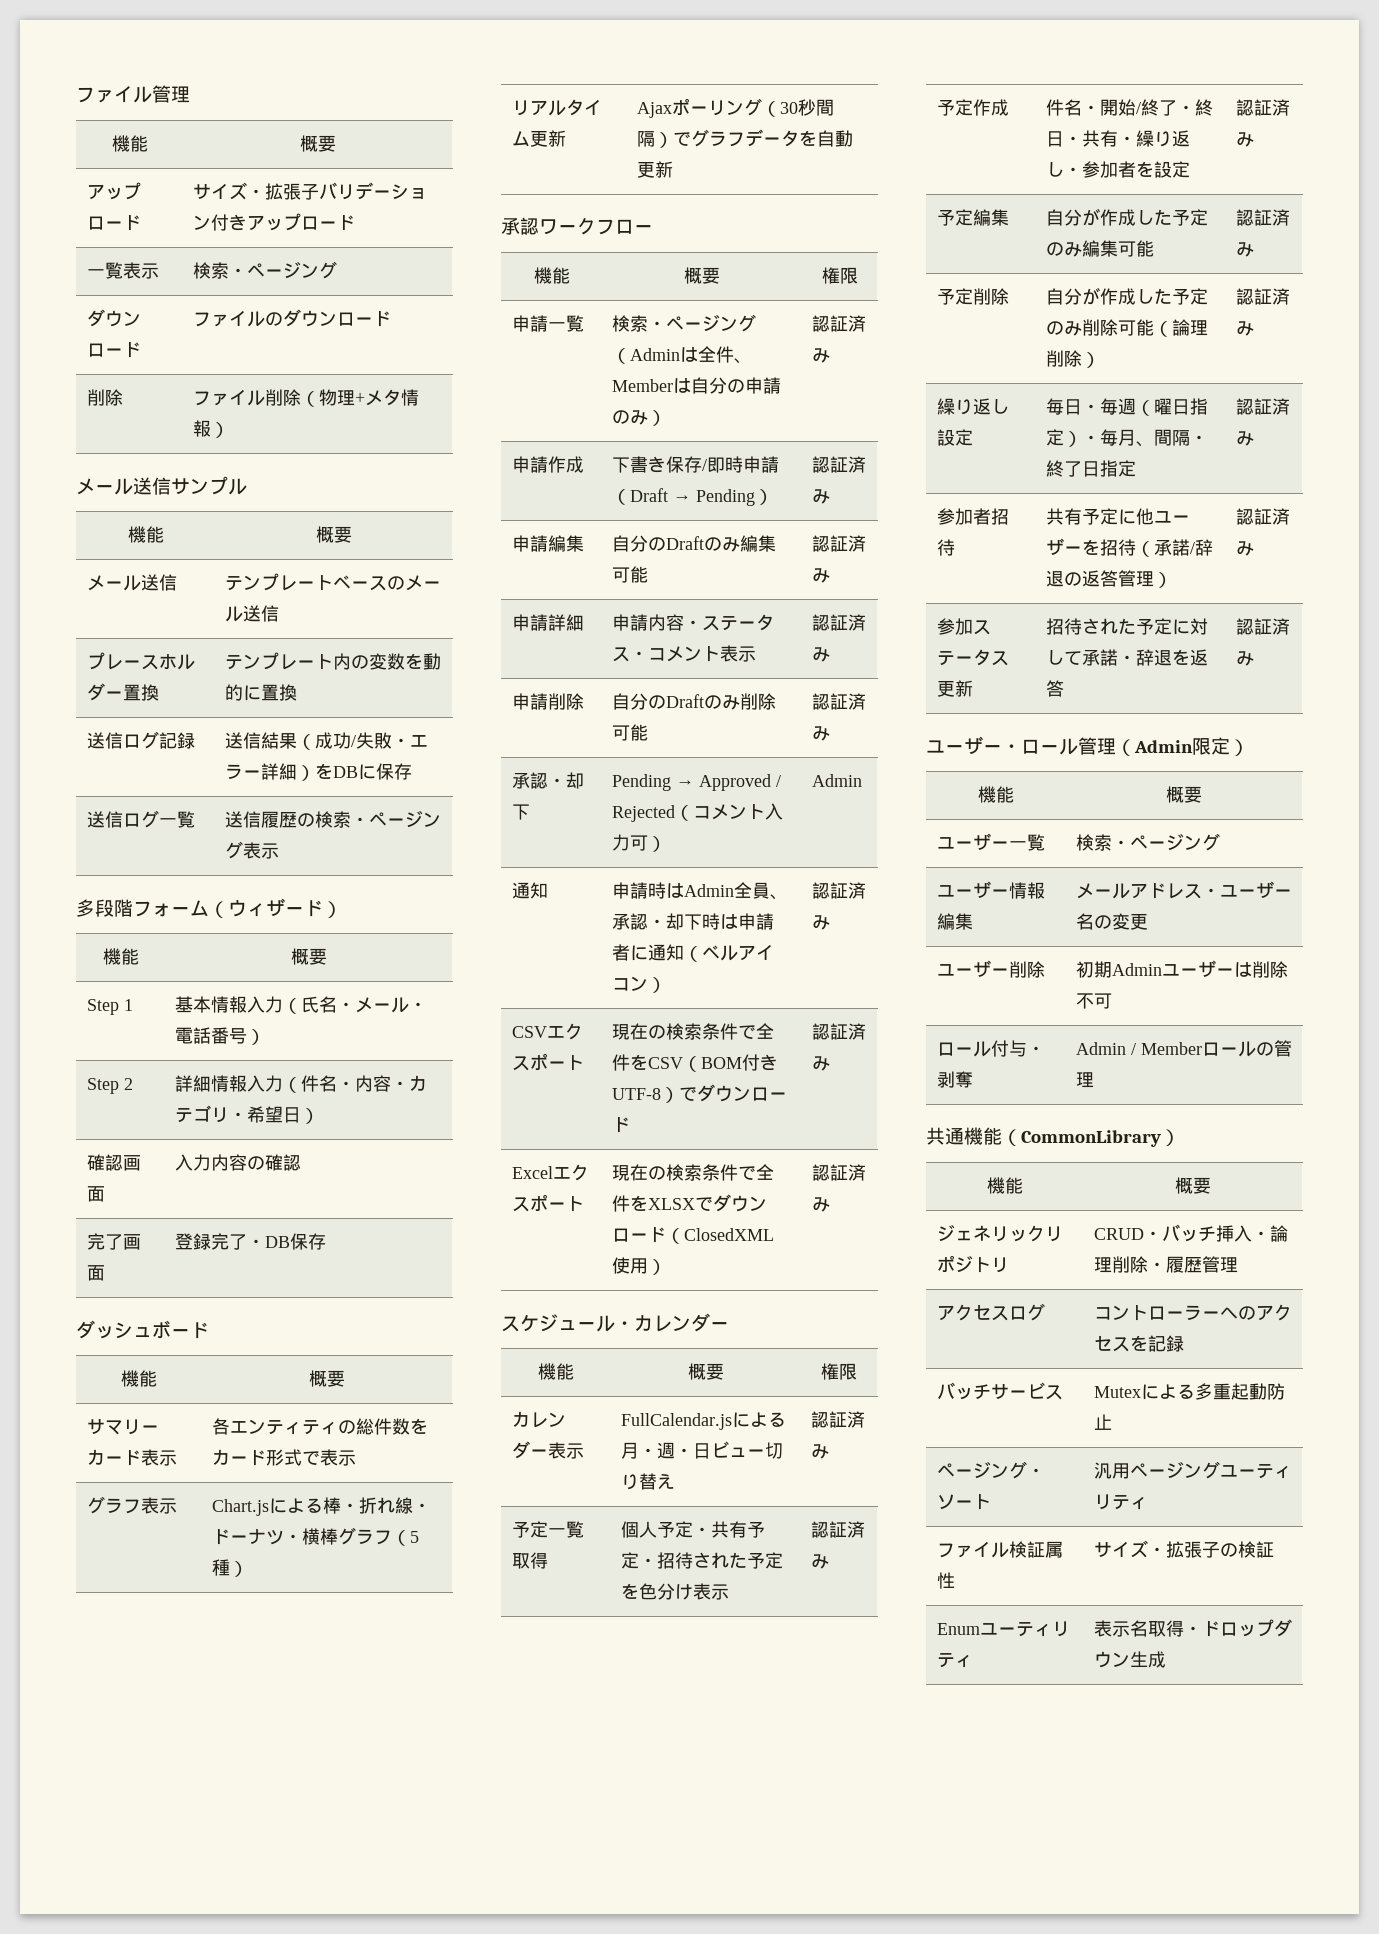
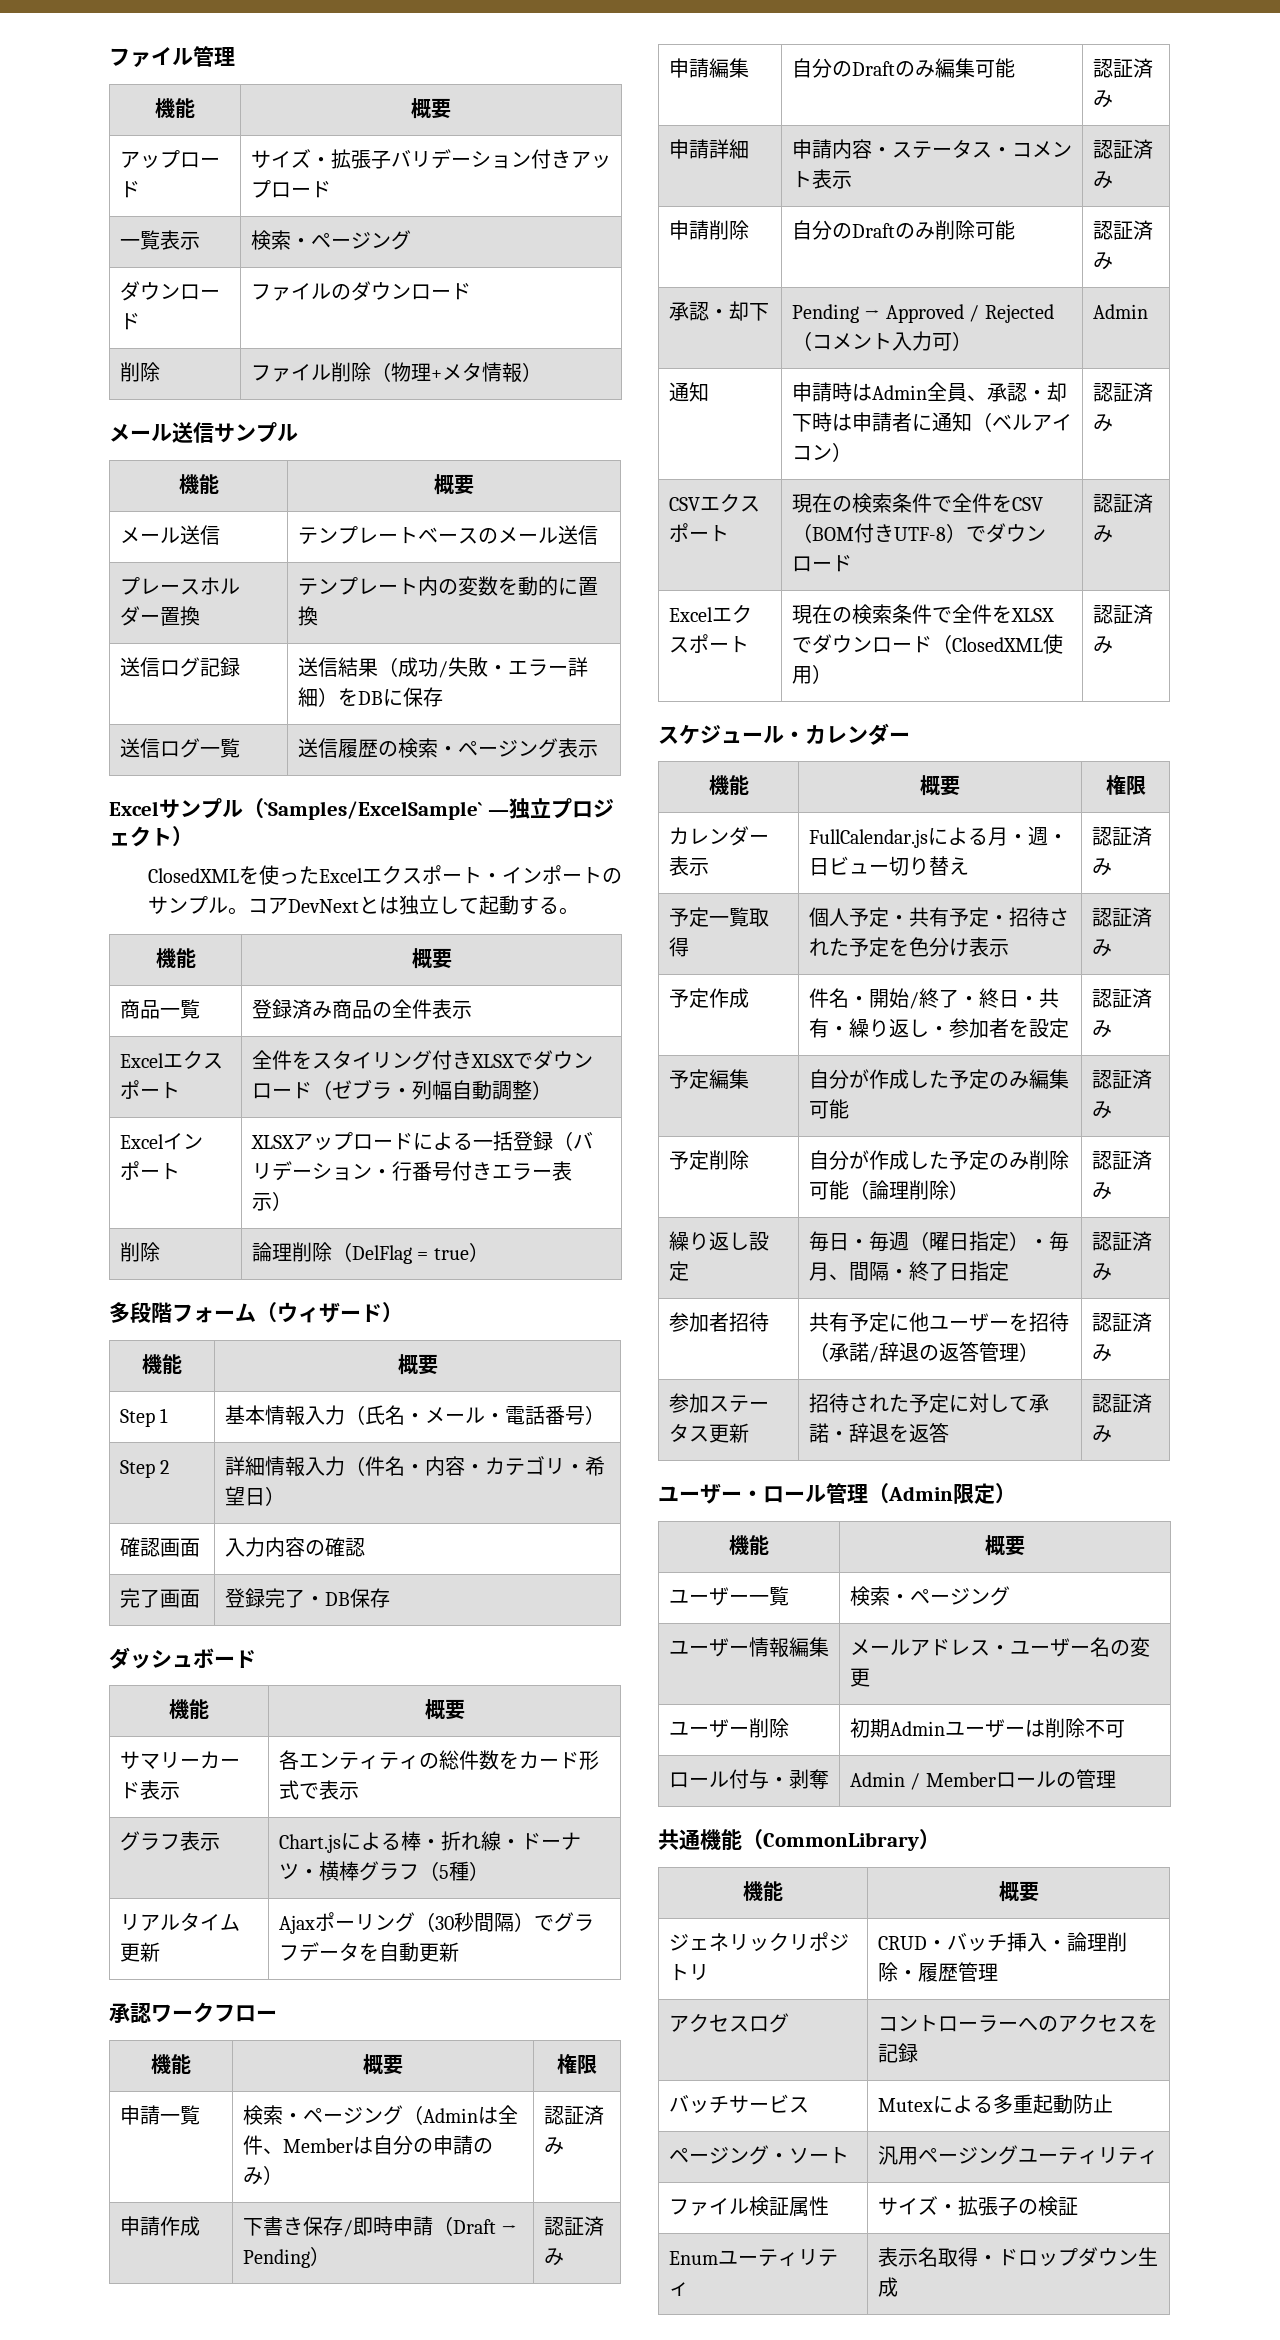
+ Excelサンプル（`Samples/ExcelSample` —独立プロジェクト）
+ ClosedXMLを使ったExcelエクスポート・インポートのサンプル。コアDevNextとは独立して起動する。
+ 機能 | 概要
+ 商品一覧 | 登録済み商品の全件表示
+ Excelエクスポート | 全件をスタイリング付きXLSXでダウンロード（ゼブラ・列幅自動調整）
+ Excelインポート | XLSXアップロードによる一括登録（バリデーション・行番号付きエラー表示）
+ 削除 | 論理削除（DelFlag = true）

